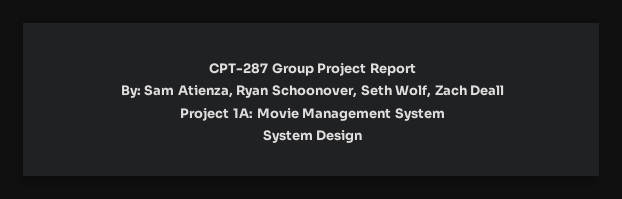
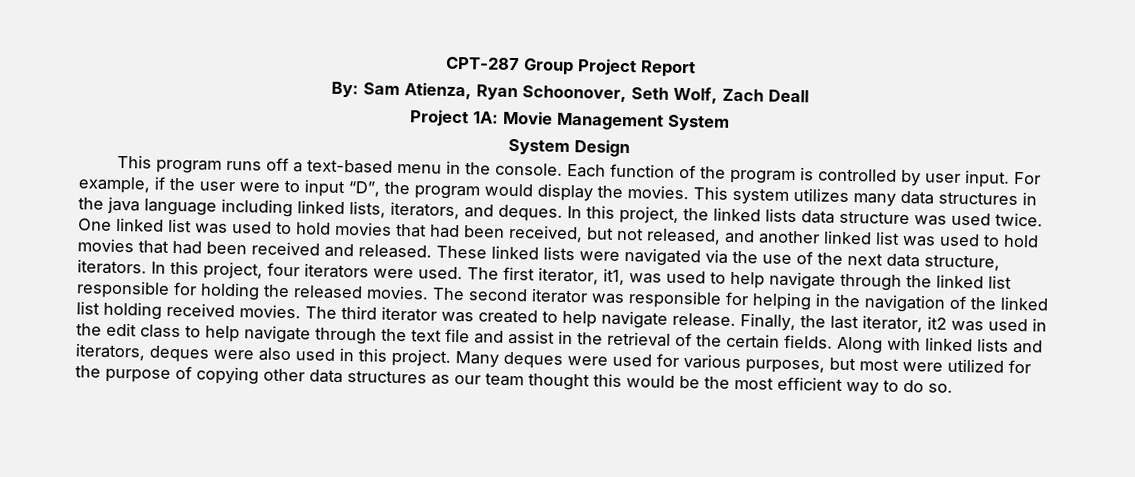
+ This program runs off a text-based menu in the console. Each function of the program is controlled by user input. For example, if the user were to input “D”, the program would display the movies. This system utilizes many data structures in the java language including linked lists, iterators, and deques. In this project, the linked lists data structure was used twice. One linked list was used to hold movies that had been received, but not released, and another linked list was used to hold movies that had been received and released. These linked lists were navigated via the use of the next data structure, iterators. In this project, four iterators were used. The first iterator, it1, was used to help navigate through the linked list responsible for holding the released movies. The second iterator was responsible for helping in the navigation of the linked list holding received movies. The third iterator was created to help navigate release. Finally, the last iterator, it2 was used in the edit class to help navigate through the text file and assist in the retrieval of the certain fields. Along with linked lists and iterators, deques were also used in this project. Many deques were used for various purposes, but most were utilized for the purpose of copying other data structures as our team thought this would be the most efficient way to do so.

